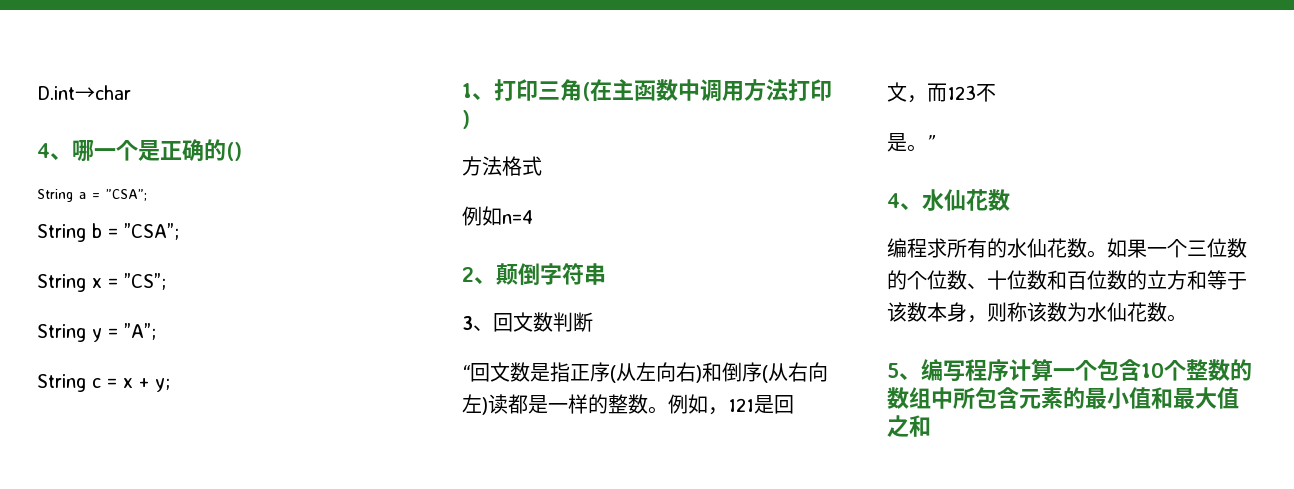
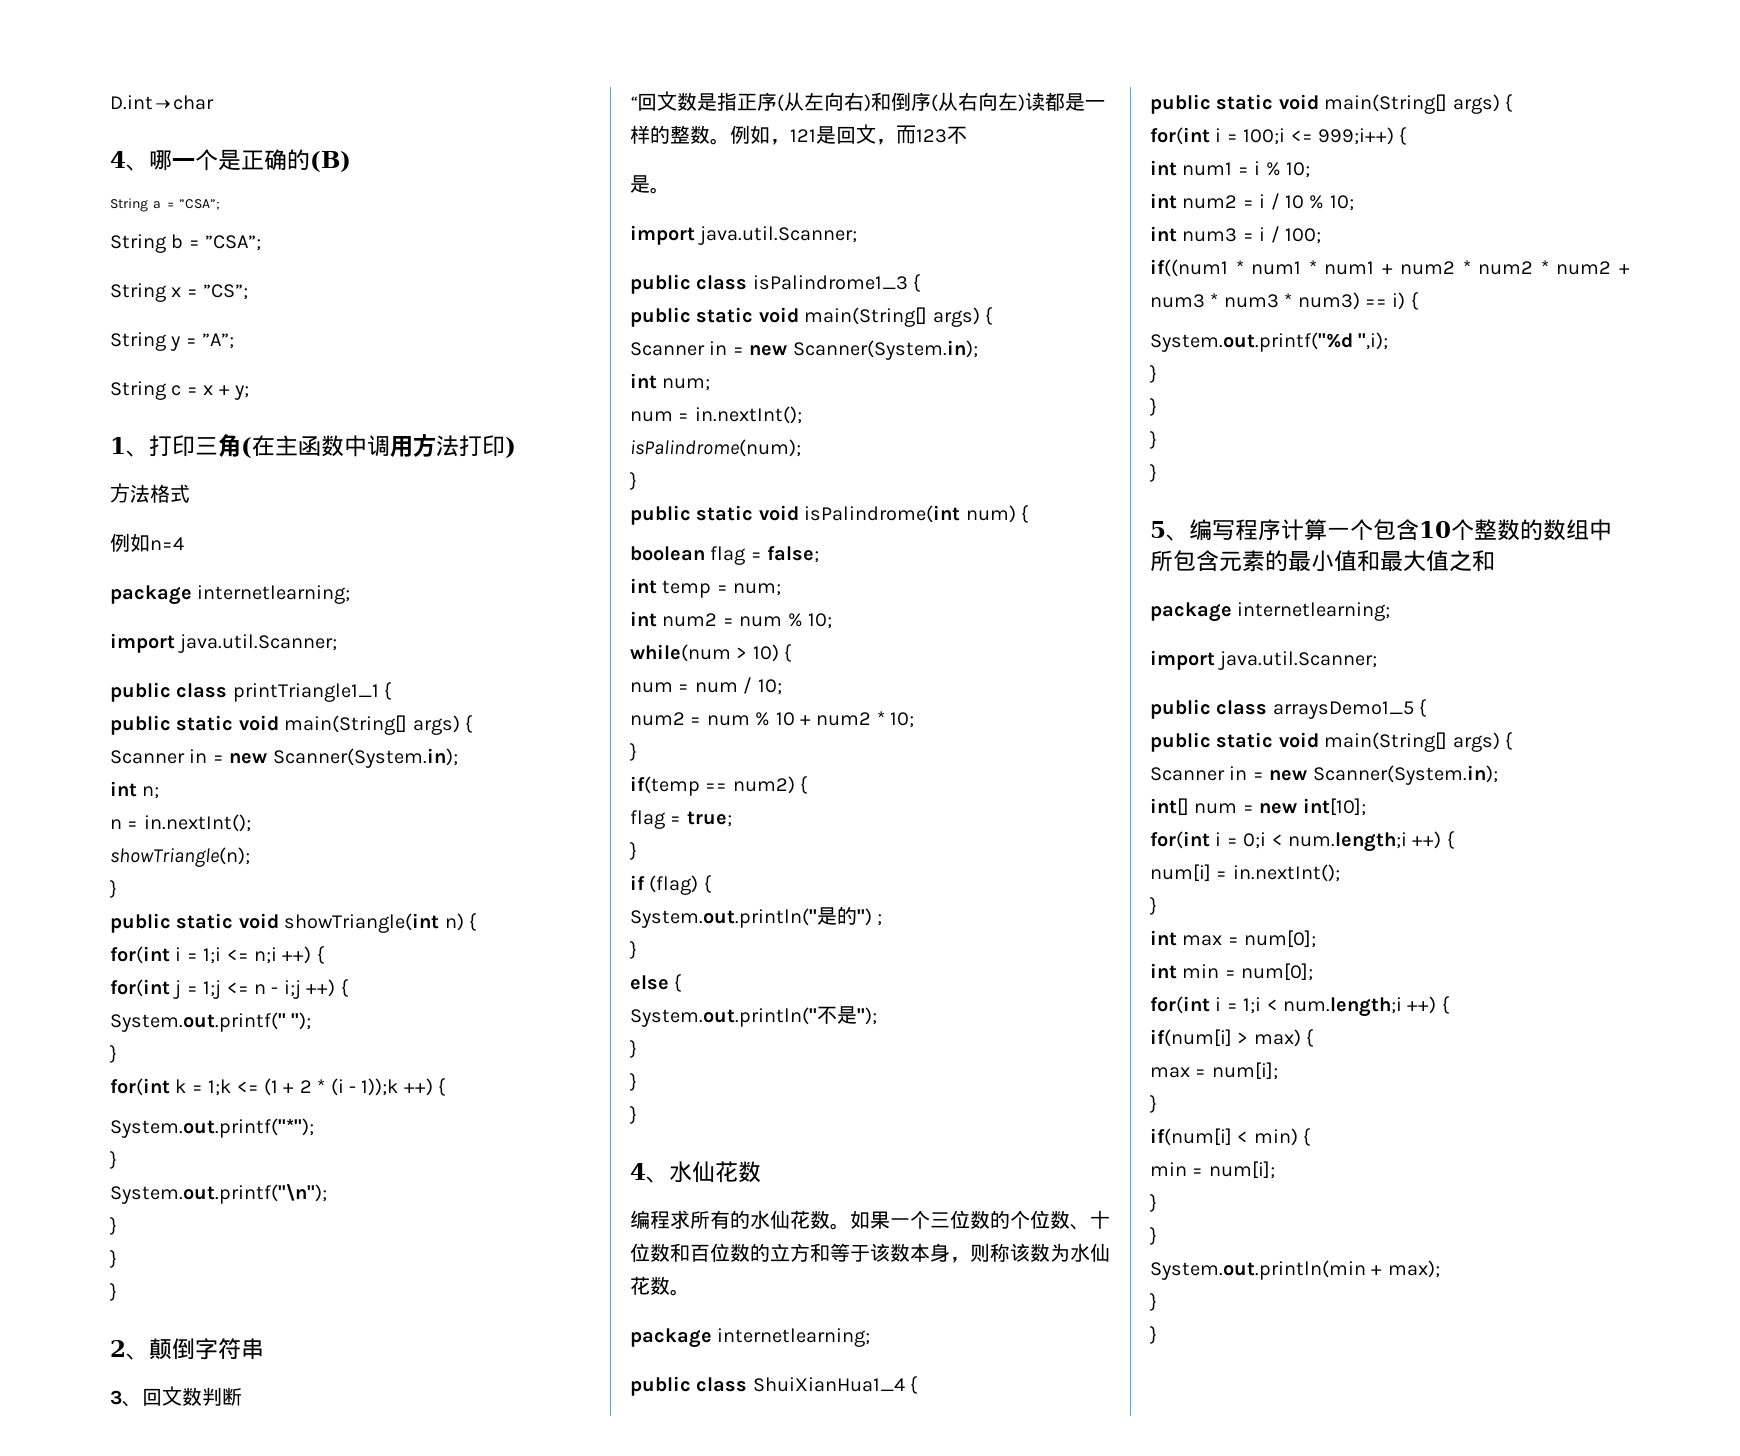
- 4、哪⼀个是正确的()
+ 4、哪⼀个是正确的(B)
  例如n=4
+ package internetlearning;
+ import java.util.Scanner;
+ public class printTriangle1_1 {
+ public static void main(String[] args) {
+ Scanner in = new Scanner(System.in);
+ int n;
+ n = in.nextInt();
+ showTriangle(n);
+ }
+ public static void showTriangle(int n) {
+ for(int i = 1;i <= n;i ++) {
+ for(int j = 1;j <= n - i;j ++) {
+ System.out.printf(" ");
+ }
+ for(int k = 1;k <= (1 + 2 * (i - 1));k ++) {
+ System.out.printf("*");
+ }
+ System.out.printf("\n");
+ }
+ }
+ }
- 是。”
+ 是。
+ import java.util.Scanner;
+ public class isPalindrome1_3 {
+ public static void main(String[] args) {
+ Scanner in = new Scanner(System.in);
+ int num;
+ num = in.nextInt();
+ isPalindrome(num);
+ }
+ public static void isPalindrome(int num) {
+ boolean flag = false;
+ int temp = num;
+ int num2 = num % 10;
+ while(num > 10) {
+ num = num / 10;
+ num2 = num % 10 + num2 * 10;
+ }
+ if(temp == num2) {
+ flag = true;
+ }
+ if (flag) {
+ System.out.println("是的") ;
+ }
+ else {
+ System.out.println("不是");
+ }
+ }
+ }
  如果一个三位数的个位数、十位数和百位数的立方和等于该数本身，则称该数为水仙花数。
+ package internetlearning;
+ public class ShuiXianHua1_4 {
+ public static void main(String[] args) {
+ for(int i = 100;i <= 999;i++) {
+ int num1 = i % 10;
+ int num2 = i / 10 % 10;
+ int num3 = i / 100;
+ if((num1 * num1 * num1 + num2 * num2 * num2 + num3 * num3 * num3) == i) {
+ System.out.printf("%d ",i);
+ }
+ }
+ }
+ }
  5、编写程序计算一个包含10个整数的数组中所包含元素的最小值和最大值之和
+ package internetlearning;
+ import java.util.Scanner;
+ public class arraysDemo1_5 {
+ public static void main(String[] args) {
+ Scanner in = new Scanner(System.in);
+ int[] num = new int[10];
+ for(int i = 0;i < num.length;i ++) {
+ num[i] = in.nextInt();
+ }
+ int max = num[0];
+ int min = num[0];
+ for(int i = 1;i < num.length;i ++) {
+ if(num[i] > max) {
+ max = num[i];
+ }
+ if(num[i] < min) {
+ min = num[i];
+ }
+ }
+ System.out.println(min + max);
+ }
+ }

